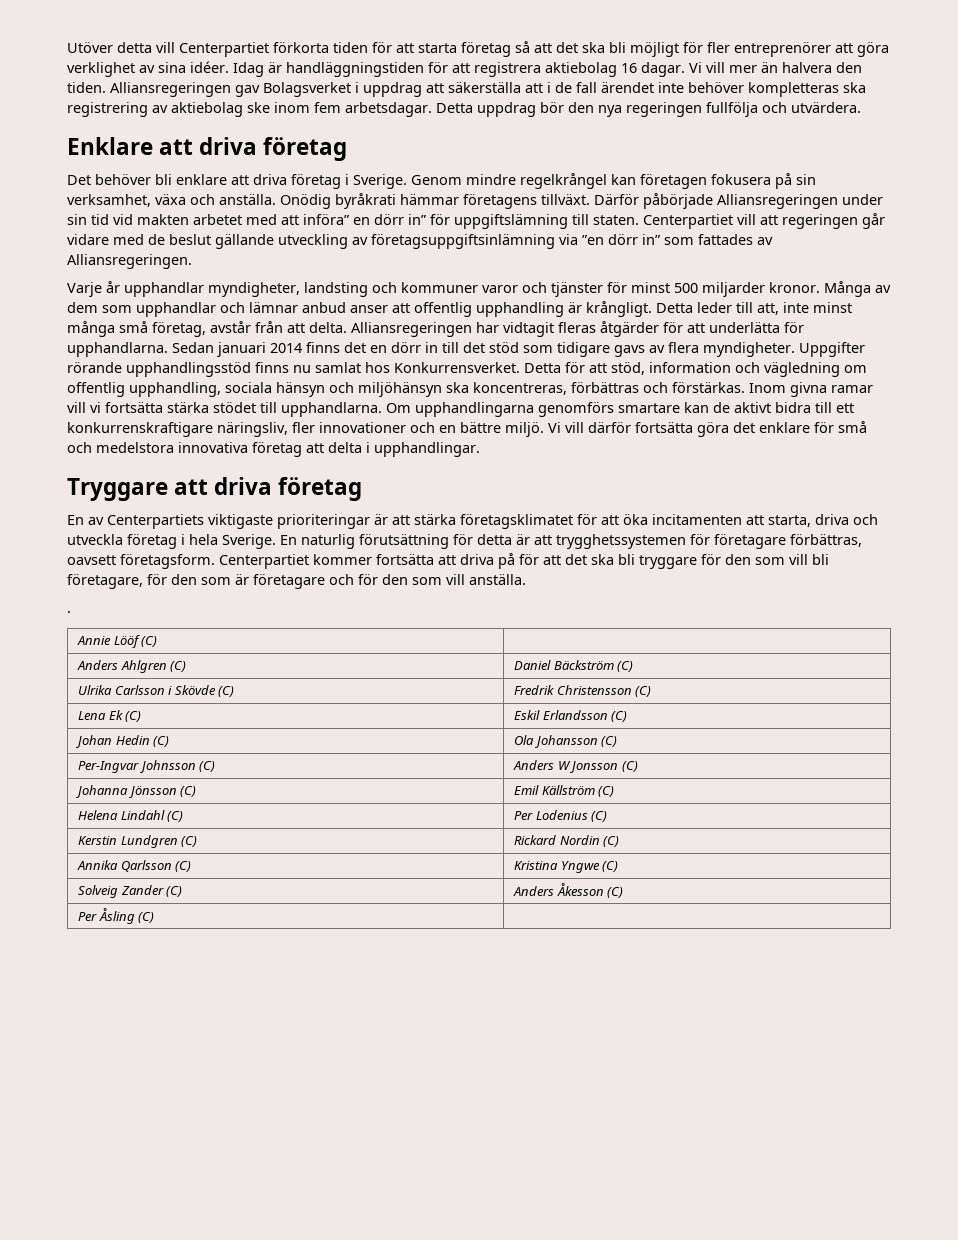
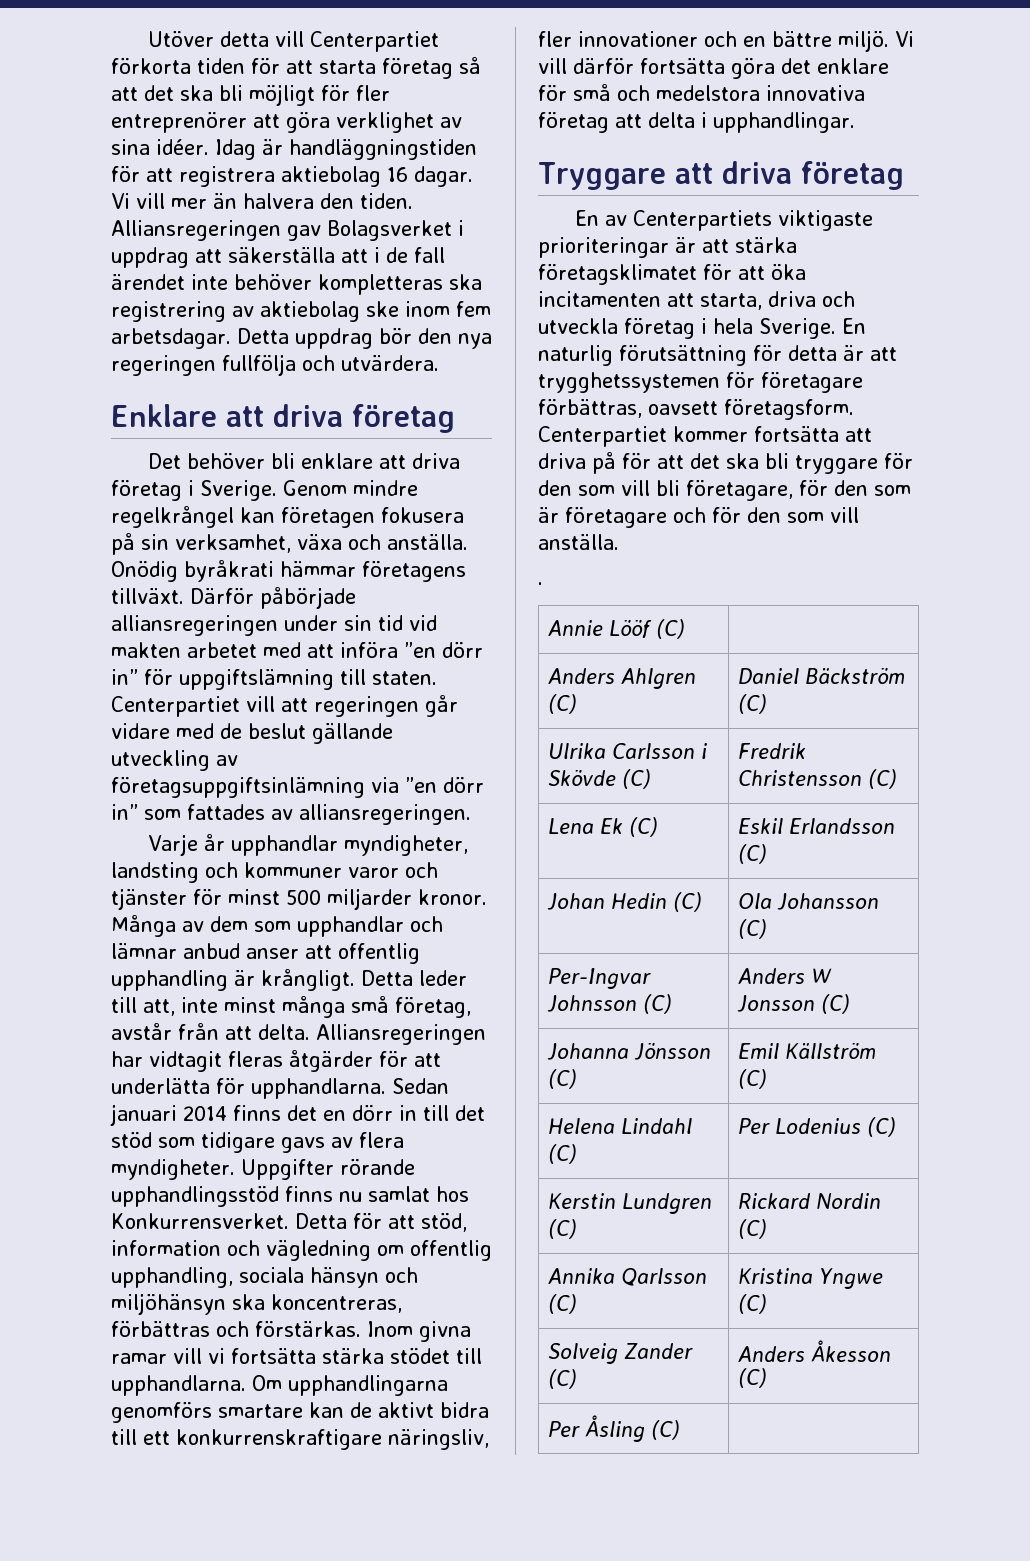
- Därför påbörjade Alliansregeringen under sin tid vid makten arbetet med att införa” en dörr in” för uppgiftslämning till staten.
+ Därför påbörjade alliansregeringen under sin tid vid makten arbetet med att införa ”en dörr in” för uppgiftslämning till staten.
- Centerpartiet vill att regeringen går vidare med de beslut gällande utveckling av företagsuppgiftsinlämning via ”en dörr in” som fattades av Alliansregeringen.
+ Centerpartiet vill att regeringen går vidare med de beslut gällande utveckling av företagsuppgiftsinlämning via ”en dörr in” som fattades av alliansregeringen.

